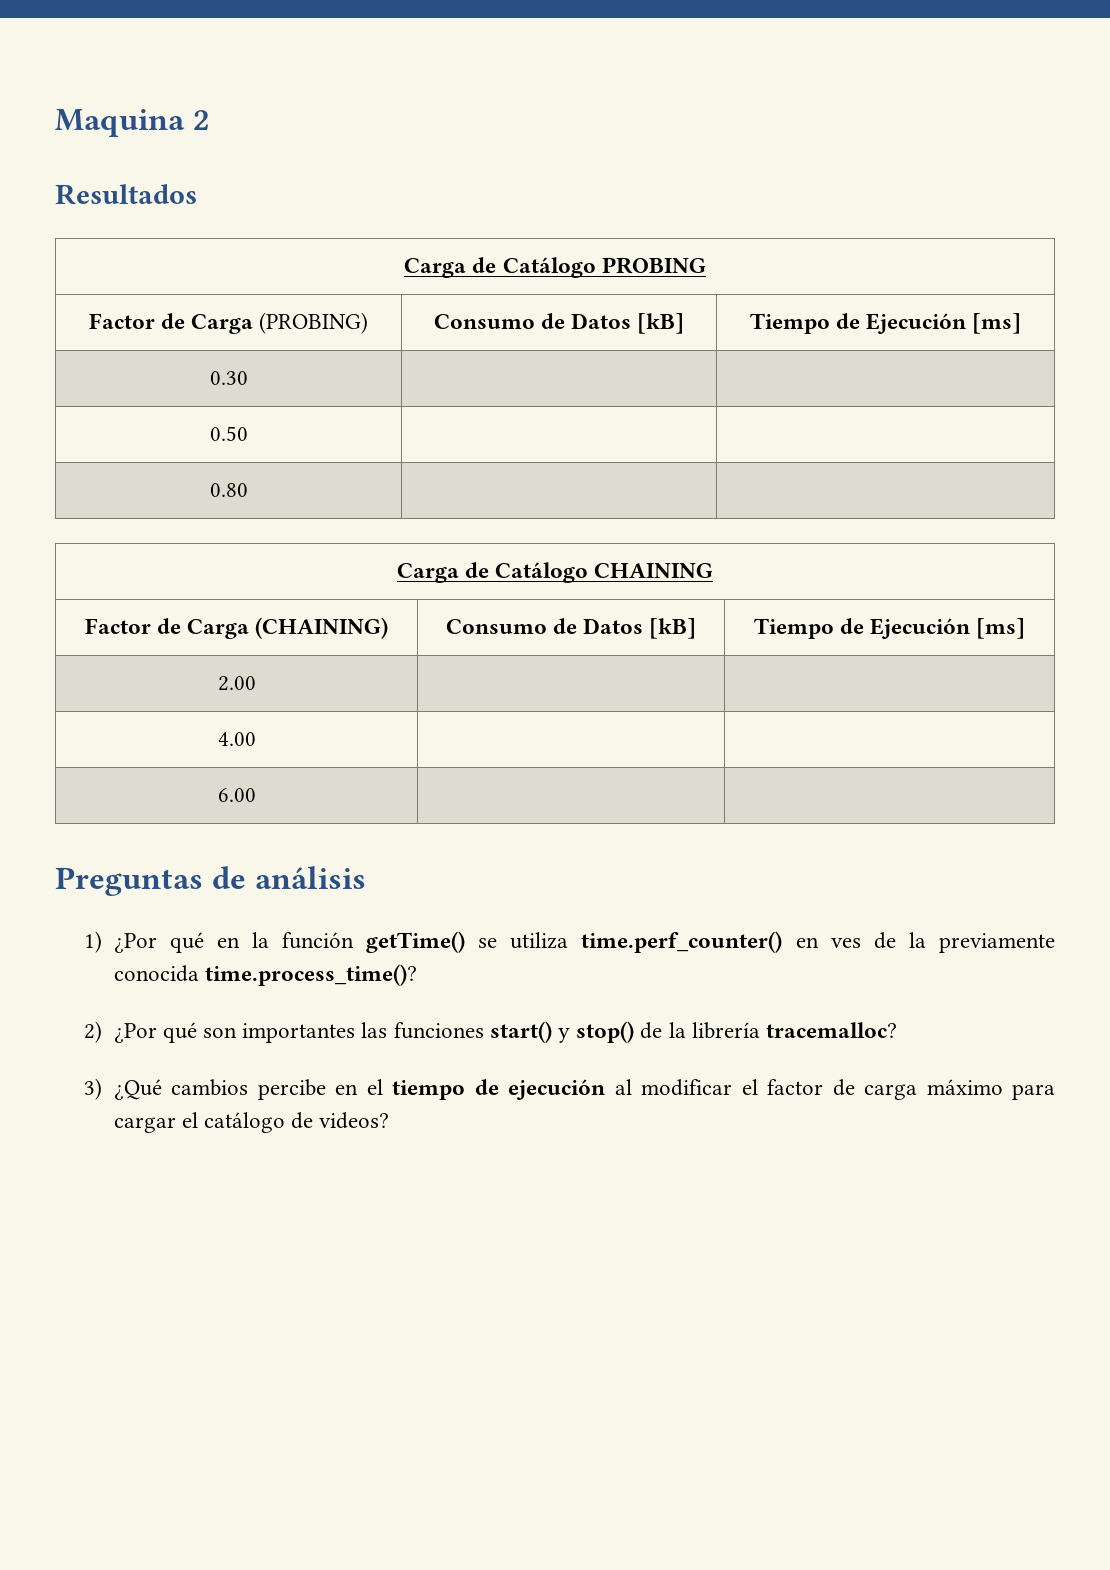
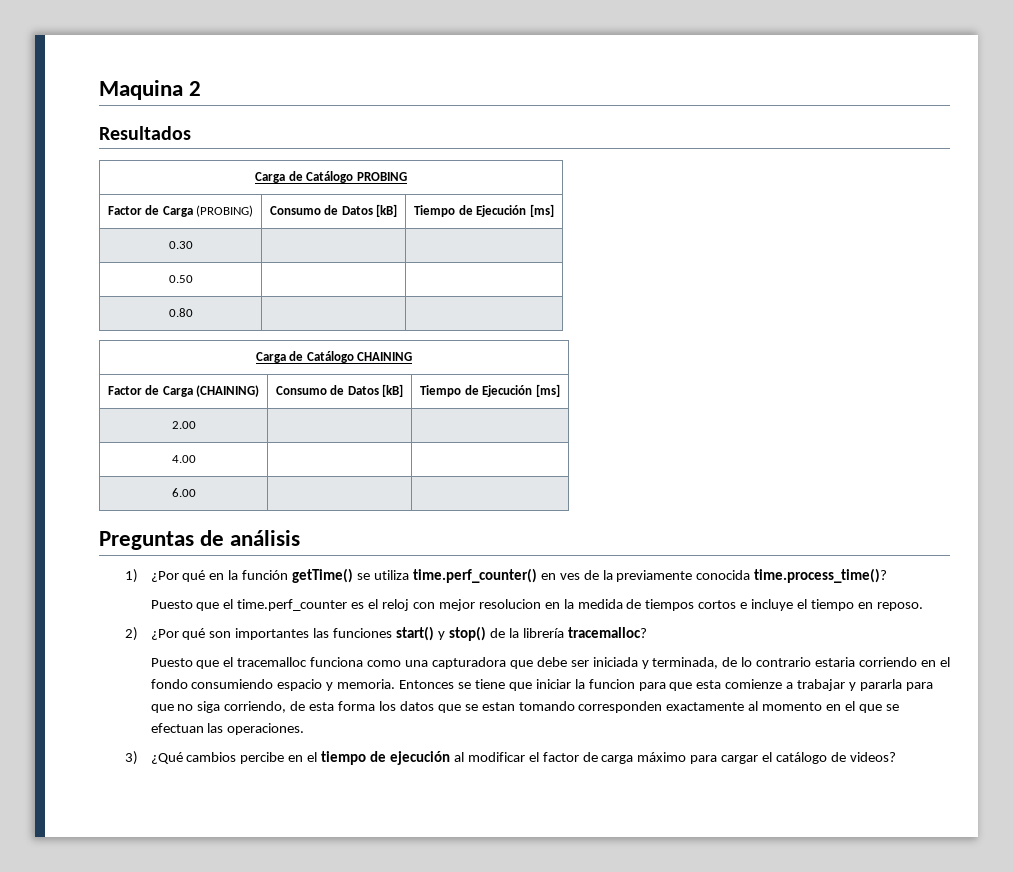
+ Puesto que el time.perf_counter es el reloj con mejor resolucion en la medida de tiempos cortos e incluye el tiempo en reposo.
+ Puesto que el tracemalloc funciona como una capturadora que debe ser iniciada y terminada, de lo contrario estaria corriendo en el fondo consumiendo espacio y memoria. Entonces se tiene que iniciar la funcion para que esta comienze a trabajar y pararla para que no siga corriendo, de esta forma los datos que se estan tomando corresponden exactamente al momento en el que se efectuan las operaciones.

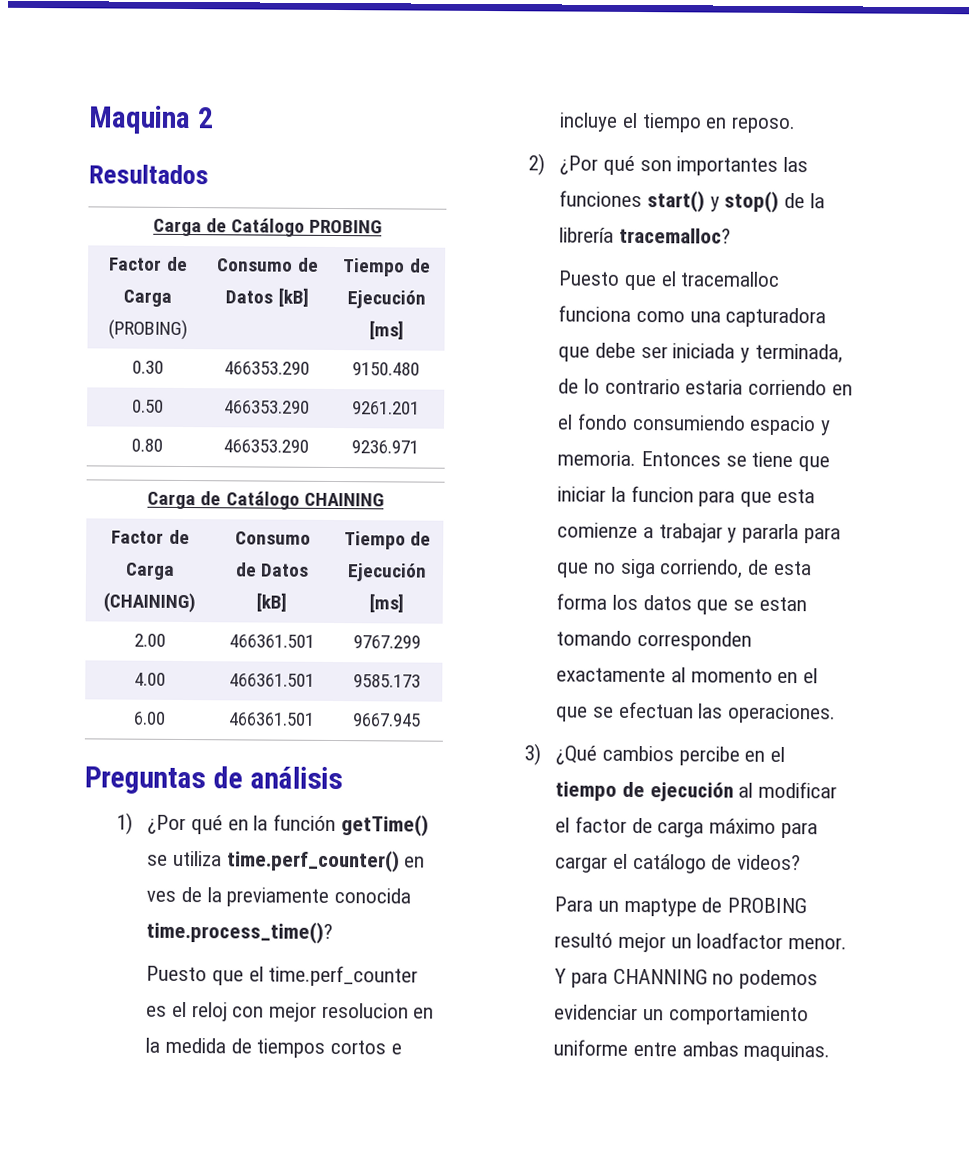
- 0.30 | |
+ 0.30 | 466353.290 | 9150.480
- 0.50 | |
+ 0.50 | 466353.290 | 9261.201
- 0.80 | |
+ 0.80 | 466353.290 | 9236.971
- 2.00 | |
+ 2.00 | 466361.501 | 9767.299
- 4.00 | |
+ 4.00 | 466361.501 | 9585.173
- 6.00 | |
+ 6.00 | 466361.501 | 9667.945
+ Para un maptype de PROBING resultó mejor un loadfactor menor. Y para CHANNING no podemos evidenciar un comportamiento uniforme entre ambas maquinas.

